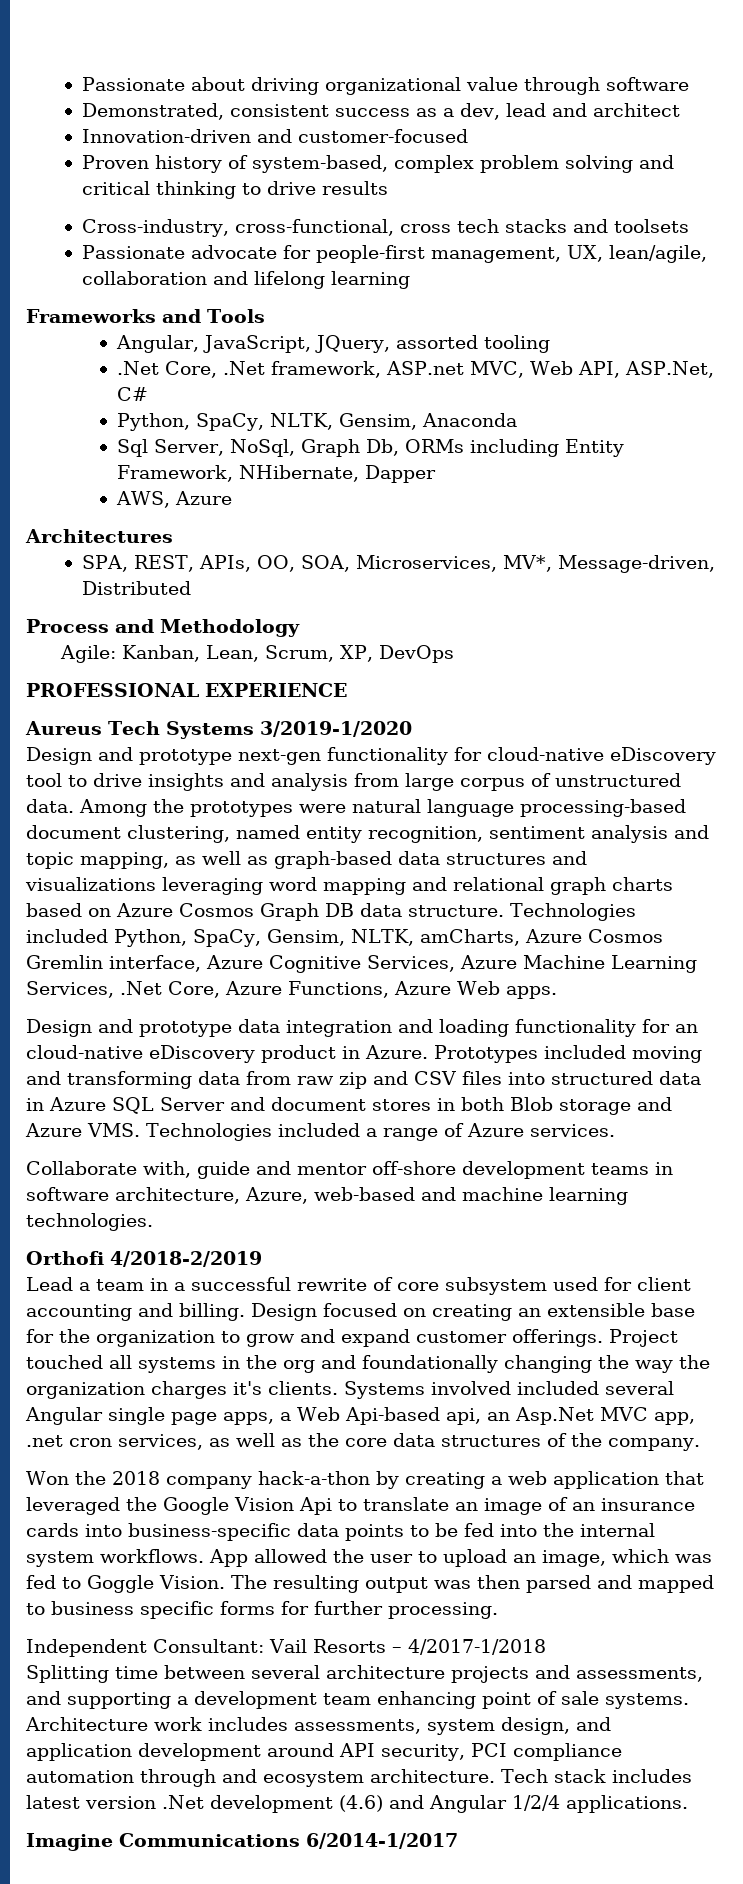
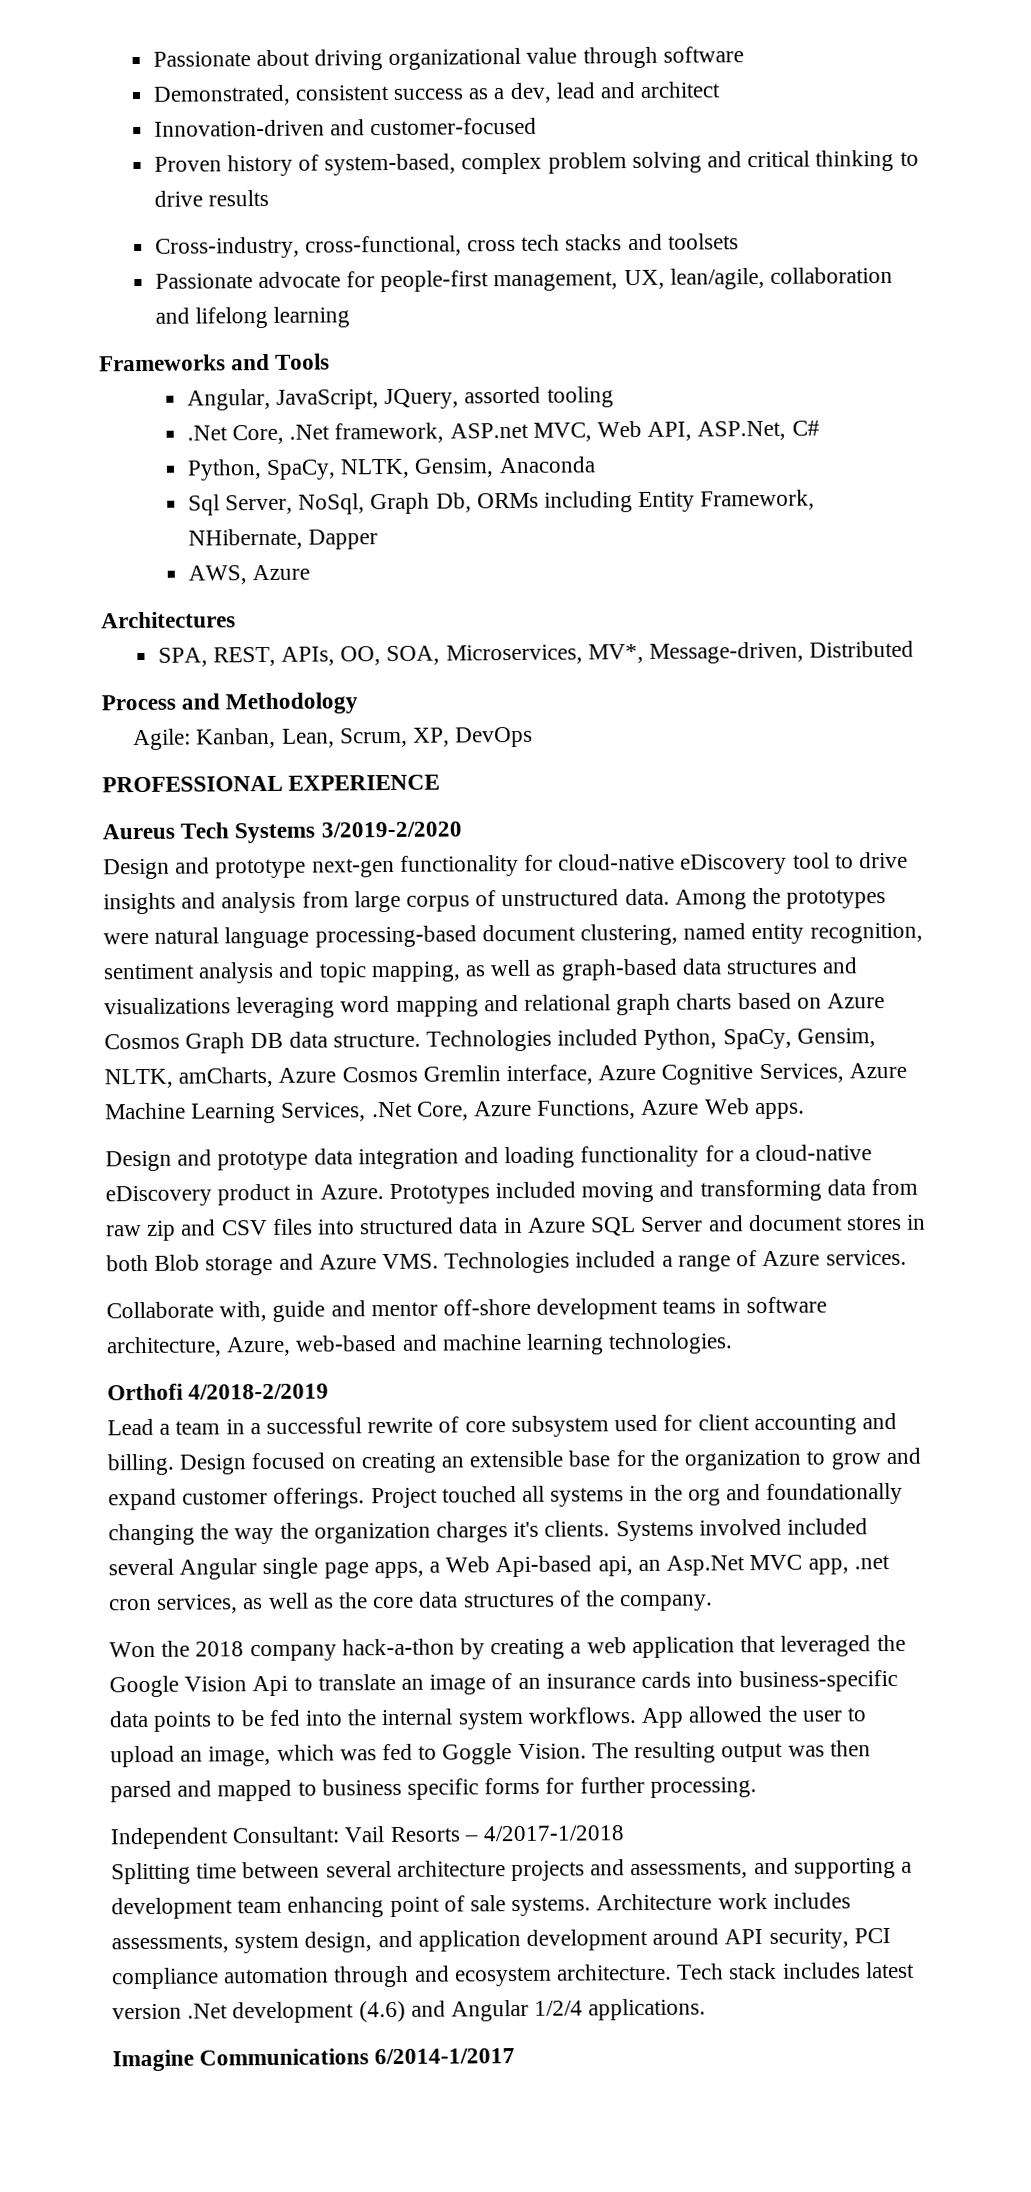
- Aureus Tech Systems 3/2019-1/2020
+ Aureus Tech Systems 3/2019-2/2020
- Design and prototype data integration and loading functionality for an cloud-native eDiscovery product in Azure.
+ Design and prototype data integration and loading functionality for a cloud-native eDiscovery product in Azure.

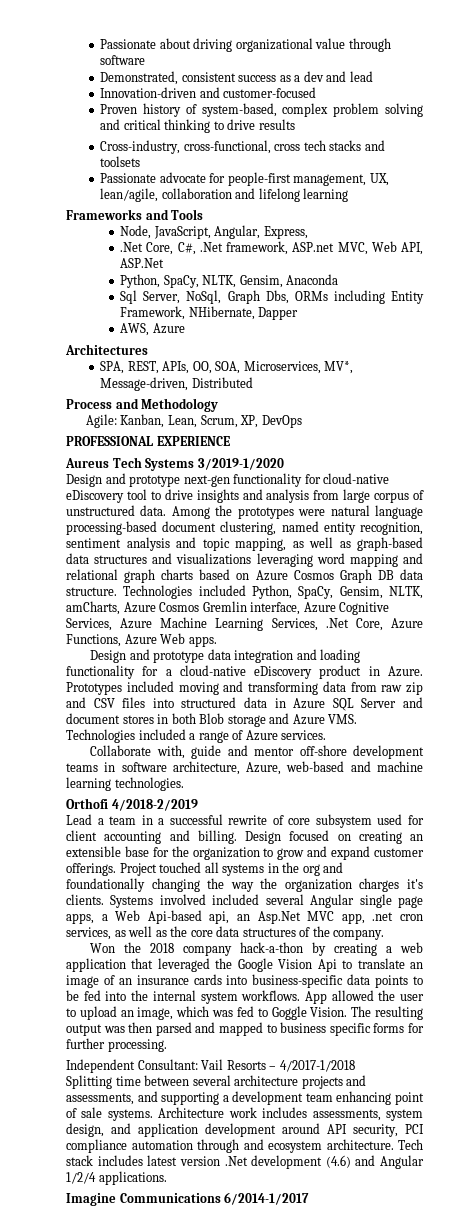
- Demonstrated, consistent success as a dev, lead and architect
+ Demonstrated, consistent success as a dev and lead
- Angular, JavaScript, JQuery, assorted tooling
- .Net Core, .Net framework, ASP.net MVC, Web API, ASP.Net, C#
+ Node, JavaScript, Angular, Express,
+ .Net Core, C#, .Net framework, ASP.net MVC, Web API, ASP.Net
- Sql Server, NoSql, Graph Db, ORMs including Entity Framework, NHibernate, Dapper
+ Sql Server, NoSql, Graph Dbs, ORMs including Entity Framework, NHibernate, Dapper
- Aureus Tech Systems 3/2019-2/2020
+ Aureus Tech Systems 3/2019-1/2020

